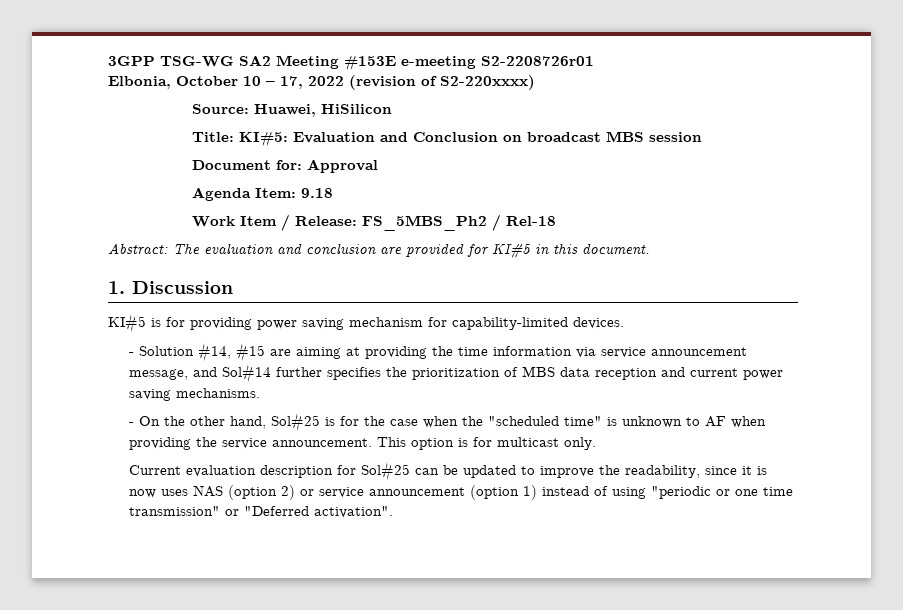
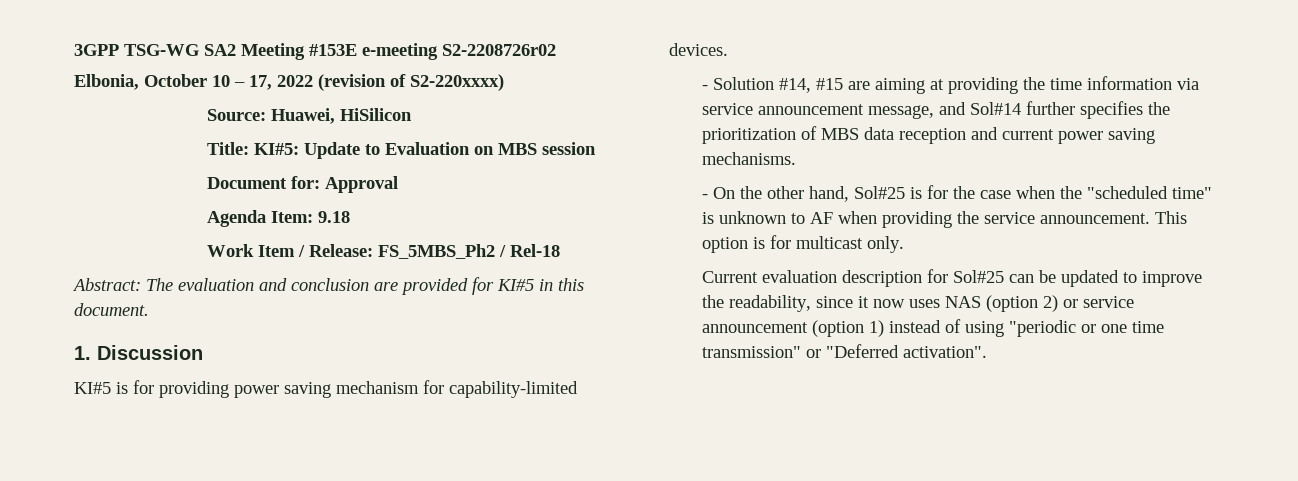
- 3GPP TSG-WG SA2 Meeting #153E e-meeting S2-2208726r01
+ 3GPP TSG-WG SA2 Meeting #153E e-meeting S2-2208726r02
- Title: KI#5: Evaluation and Conclusion on broadcast MBS session
+ Title: KI#5: Update to Evaluation on MBS session
- Current evaluation description for Sol#25 can be updated to improve the readability, since it is now uses NAS (option 2) or service announcement (option 1) instead of using "periodic or one time transmission" or "Deferred activation".
+ Current evaluation description for Sol#25 can be updated to improve the readability, since it now uses NAS (option 2) or service announcement (option 1) instead of using "periodic or one time transmission" or "Deferred activation".

